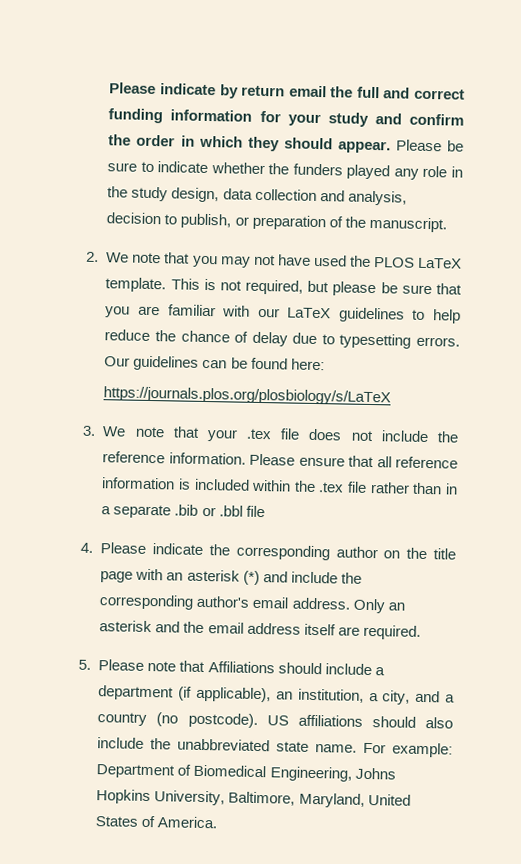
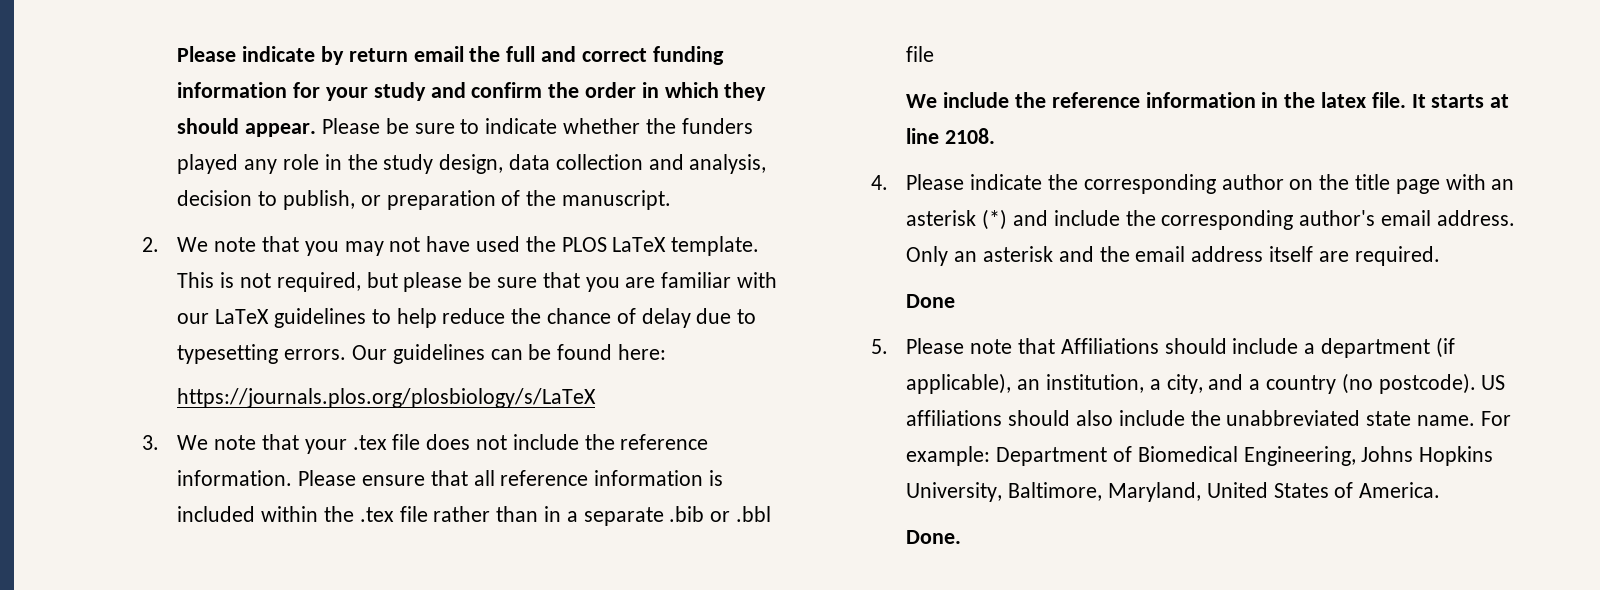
+ We include the reference information in the latex file. It starts at line 2108.
+ Done
+ Done.

